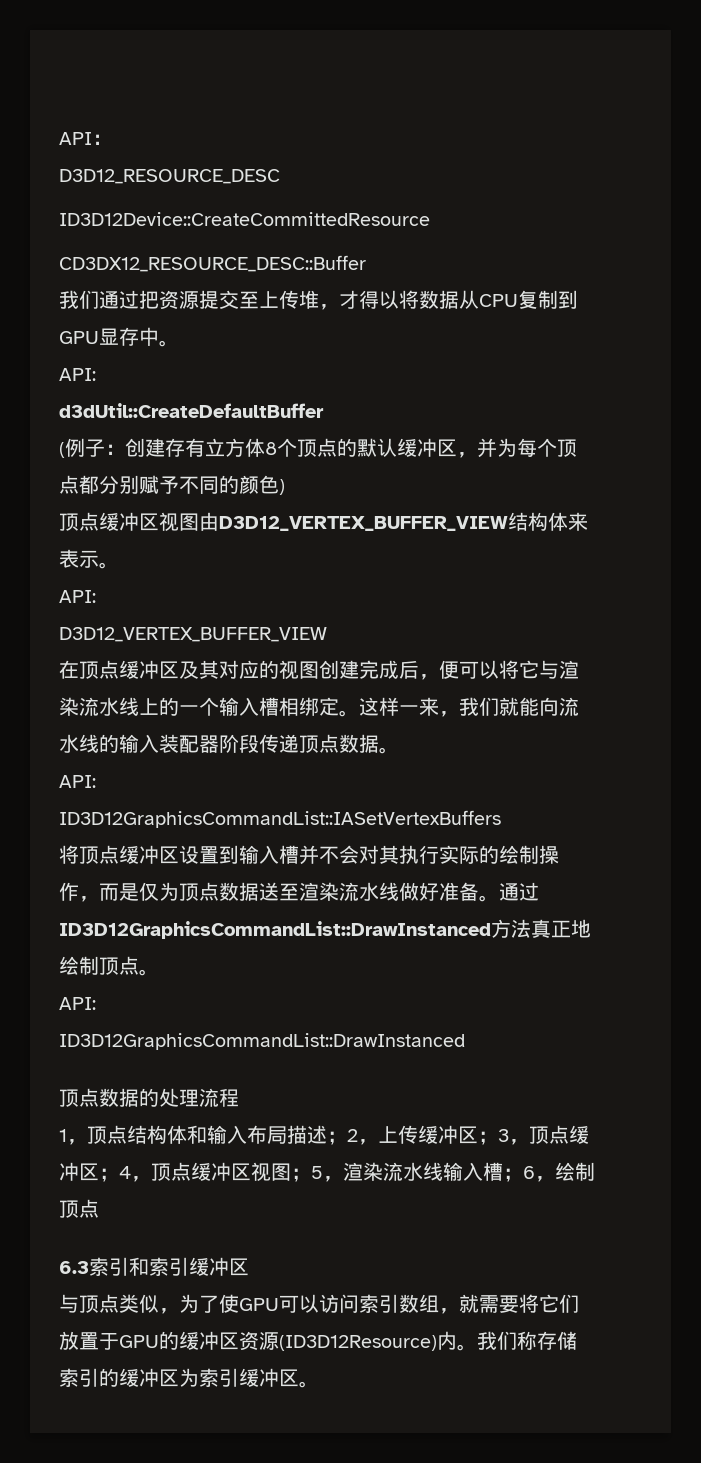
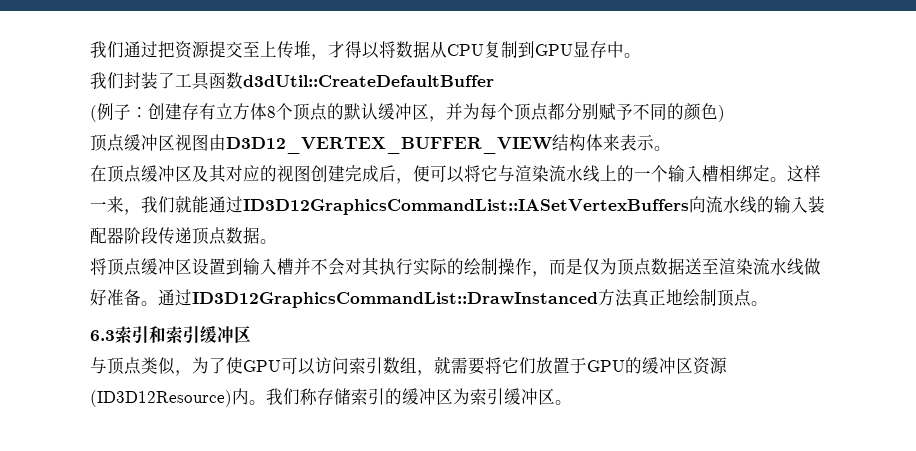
- API：
- D3D12_RESOURCE_DESC
- ID3D12Device::CreateCommittedResource
- CD3DX12_RESOURCE_DESC::Buffer
  我们通过把资源提交至上传堆，才得以将数据从CPU复制到GPU显存中。
- API:
- d3dUtil::CreateDefaultBuffer
+ 我们封装了工具函数d3dUtil::CreateDefaultBuffer
  顶点缓冲区视图由D3D12_VERTEX_BUFFER_VIEW结构体来表示。
- API:
- D3D12_VERTEX_BUFFER_VIEW
- 这样一来，我们就能向流水线的输入装配器阶段传递顶点数据。
- API:
- ID3D12GraphicsCommandList::IASetVertexBuffers
+ 这样一来，我们就能通过ID3D12GraphicsCommandList::IASetVertexBuffers向流水线的输入装配器阶段传递顶点数据。
  通过ID3D12GraphicsCommandList::DrawInstanced方法真正地绘制顶点。
- API:
- ID3D12GraphicsCommandList::DrawInstanced
- 顶点数据的处理流程
- 1，顶点结构体和输入布局描述；2，上传缓冲区；3，顶点缓冲区；4，顶点缓冲区视图；5，渲染流水线输入槽；6，绘制顶点

